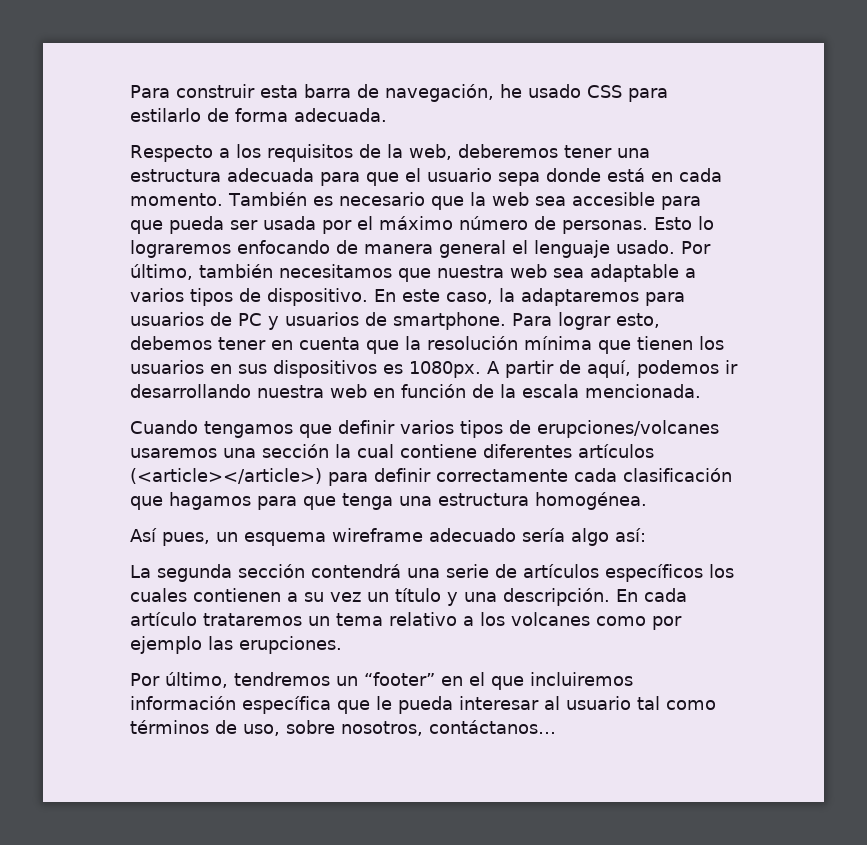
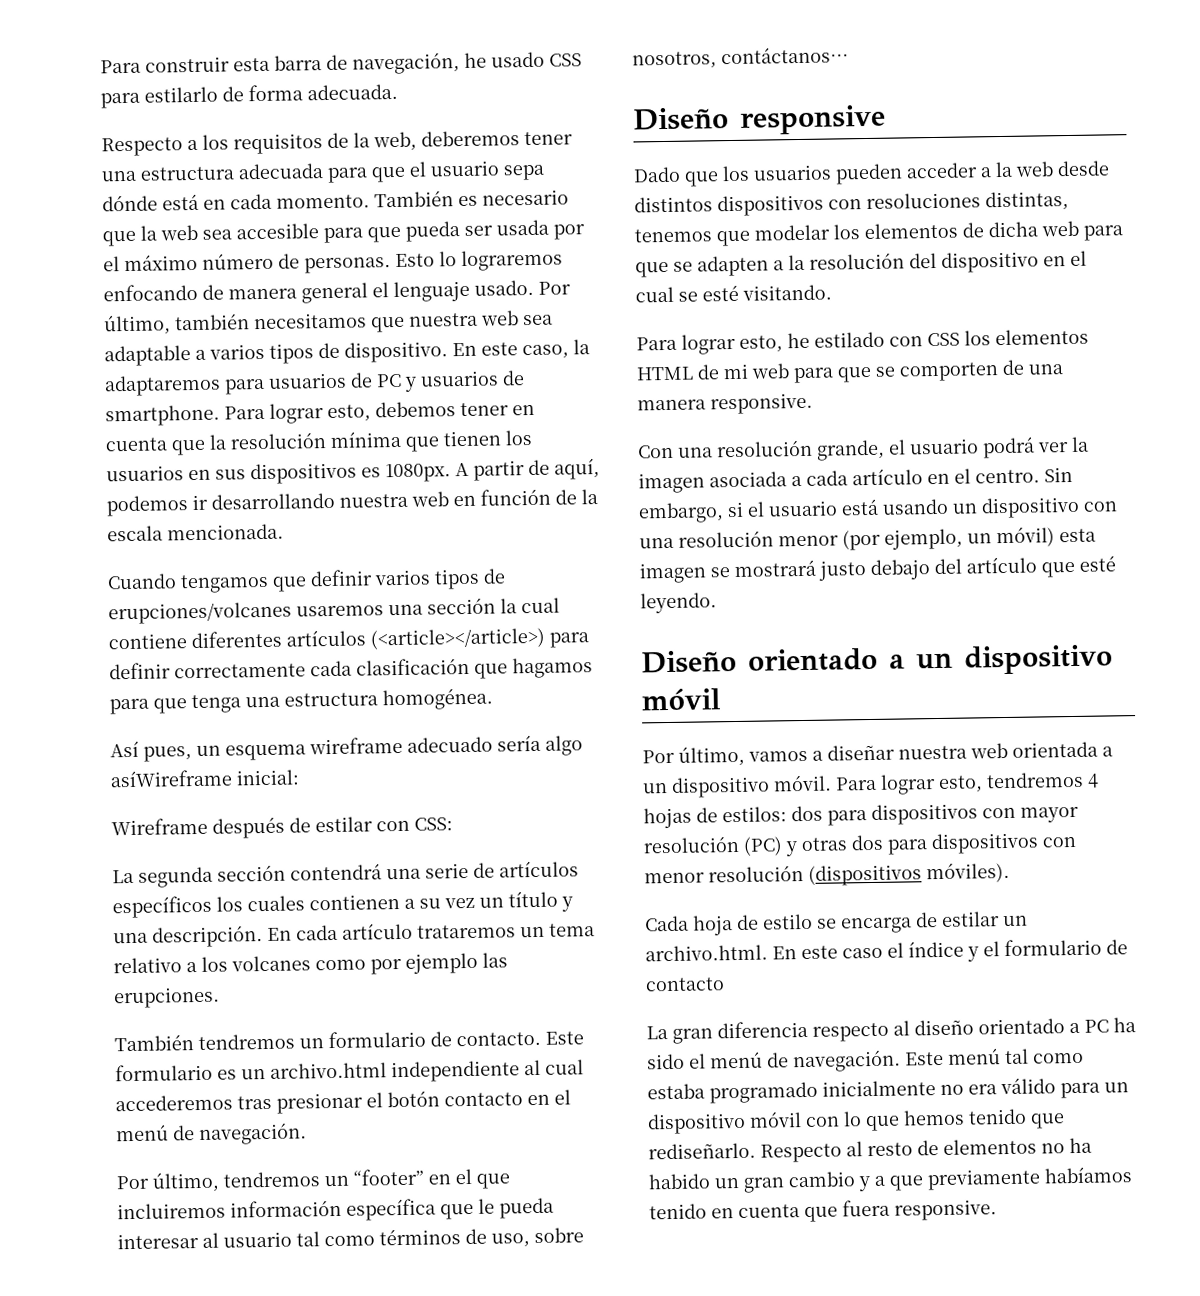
- Respecto a los requisitos de la web, deberemos tener una estructura adecuada para que el usuario sepa donde está en cada momento.
+ Respecto a los requisitos de la web, deberemos tener una estructura adecuada para que el usuario sepa dónde está en cada momento.
- Así pues, un esquema wireframe adecuado sería algo así:
+ Así pues, un esquema wireframe adecuado sería algo asíWireframe inicial:
+ Wireframe después de estilar con CSS:
+ También tendremos un formulario de contacto. Este formulario es un archivo.html independiente al cual accederemos tras presionar el botón contacto en el menú de navegación.
+ Diseño responsive
+ Dado que los usuarios pueden acceder a la web desde distintos dispositivos con resoluciones distintas, tenemos que modelar los elementos de dicha web para que se adapten a la resolución del dispositivo en el cual se esté visitando.
+ Para lograr esto, he estilado con CSS los elementos HTML de mi web para que se comporten de una manera responsive.
+ Con una resolución grande, el usuario podrá ver la imagen asociada a cada artículo en el centro. Sin embargo, si el usuario está usando un dispositivo con una resolución menor (por ejemplo, un móvil) esta imagen se mostrará justo debajo del artículo que esté leyendo.
+ Diseño orientado a un dispositivo móvil
+ Por último, vamos a diseñar nuestra web orientada a un dispositivo móvil. Para lograr esto, tendremos 4 hojas de estilos: dos para dispositivos con mayor resolución (PC) y otras dos para dispositivos con menor resolución (dispositivos móviles).
+ Cada hoja de estilo se encarga de estilar un archivo.html. En este caso el índice y el formulario de contacto
+ La gran diferencia respecto al diseño orientado a PC ha sido el menú de navegación. Este menú tal como estaba programado inicialmente no era válido para un dispositivo móvil con lo que hemos tenido que rediseñarlo. Respecto al resto de elementos no ha habido un gran cambio y a que previamente habíamos tenido en cuenta que fuera responsive.

